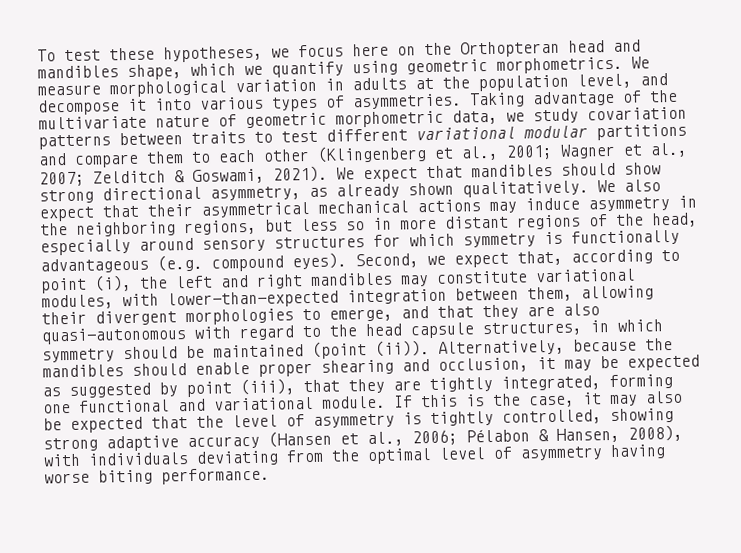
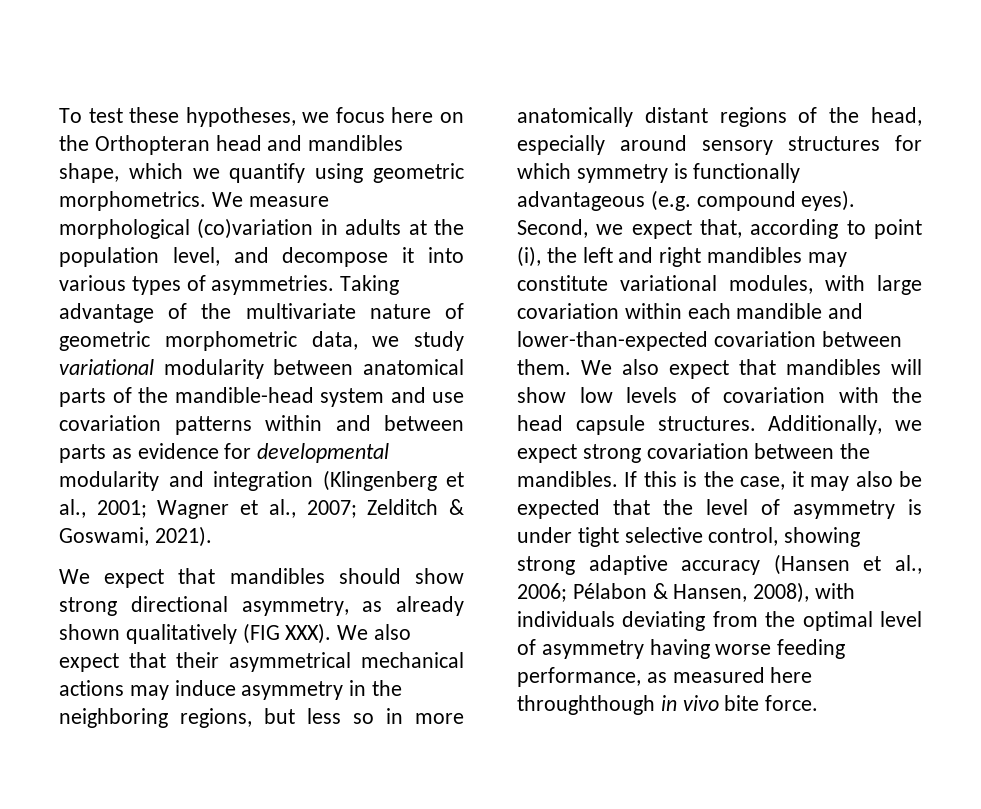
- We measure morphological variation in adults at the population level, and decompose it into various types of asymmetries.
+ We measure morphological (co)variation in adults at the population level, and decompose it into various types of asymmetries.
- Taking advantage of the multivariate nature of geometric morphometric data, we study covariation patterns between traits to test different variational modular partitions and compare them to each other (Klingenberg et al., 2001; Wagner et al., 2007; Zelditch & Goswami, 2021). We expect that mandibles should show strong directional asymmetry, as already shown qualitatively.
+ Taking advantage of the multivariate nature of geometric morphometric data, we study variational modularity between anatomical parts of the mandible-head system and use covariation patterns within and between parts as evidence for developmental modularity and integration (Klingenberg et al., 2001; Wagner et al., 2007; Zelditch & Goswami, 2021).
+ We expect that mandibles should show strong directional asymmetry, as already shown qualitatively (FIG XXX).
- We also expect that their asymmetrical mechanical actions may induce asymmetry in the neighboring regions, but less so in more distant regions of the head, especially around sensory structures for which symmetry is functionally advantageous (e.g. compound eyes).
+ We also expect that their asymmetrical mechanical actions may induce asymmetry in the neighboring regions, but less so in more anatomically distant regions of the head, especially around sensory structures for which symmetry is functionally advantageous (e.g. compound eyes).
- Second, we expect that, according to point (i), the left and right mandibles may constitute variational modules, with lower-than-expected integration between them, allowing their divergent morphologies to emerge, and that they are also quasi-autonomous with regard to the head capsule structures, in which symmetry should be maintained (point (ii)). Alternatively, because the mandibles should enable proper shearing and occlusion, it may be expected as suggested by point (iii), that they are tightly integrated, forming one functional and variational module.
+ Second, we expect that, according to point (i), the left and right mandibles may constitute variational modules, with large covariation within each mandible and lower-than-expected covariation between them. We also expect that mandibles will show low levels of covariation with the head capsule structures. Additionally, we expect strong covariation between the mandibles.
- If this is the case, it may also be expected that the level of asymmetry is tightly controlled, showing strong adaptive accuracy (Hansen et al., 2006; Pélabon & Hansen, 2008), with individuals deviating from the optimal level of asymmetry having worse biting performance.
+ If this is the case, it may also be expected that the level of asymmetry is under tight selective control, showing strong adaptive accuracy (Hansen et al., 2006; Pélabon & Hansen, 2008), with individuals deviating from the optimal level of asymmetry having worse feeding performance, as measured here throughthough in vivo bite force.

